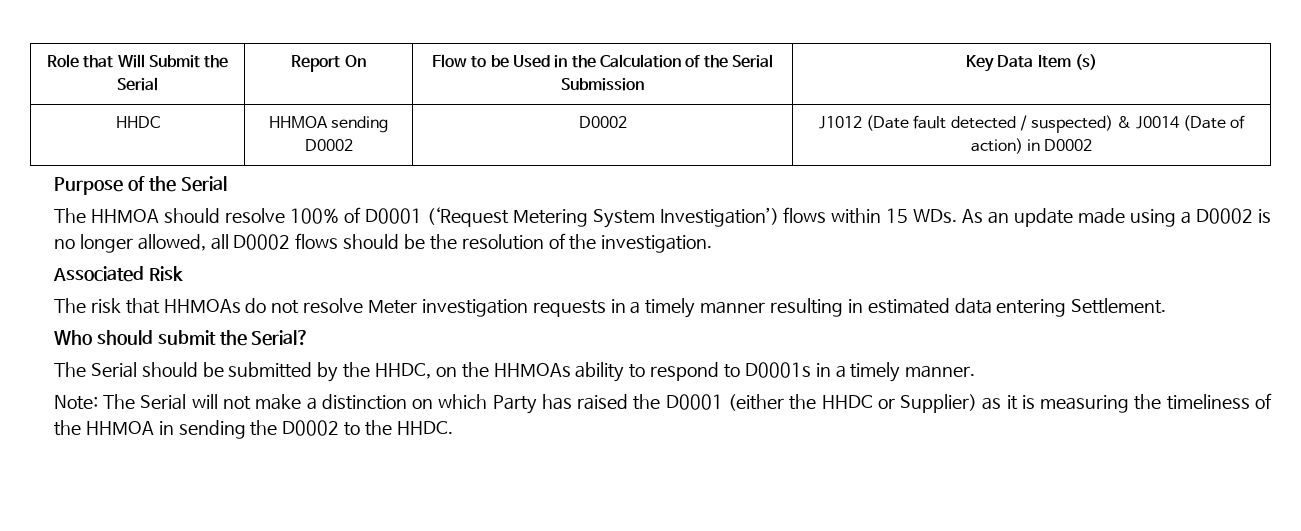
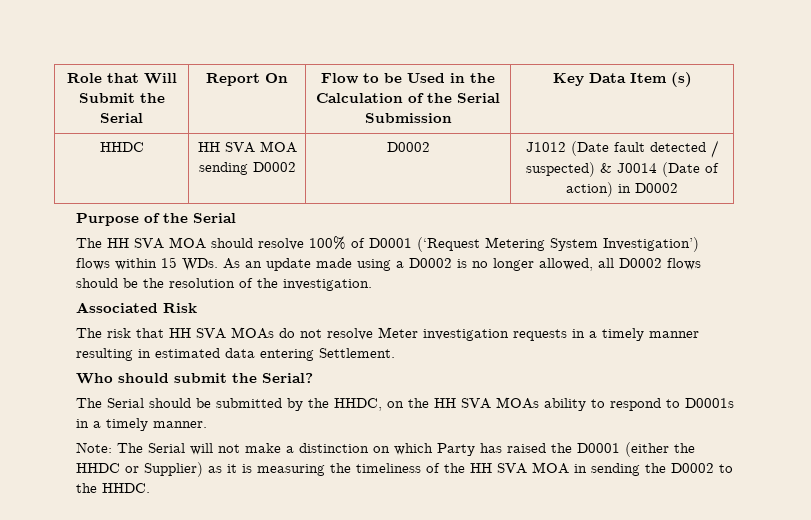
- HHDC | HHMOA sending D0002 | D0002 | J1012 (Date fault detected / suspected) & J0014 (Date of action) in D0002
+ HHDC | HH SVA MOA sending D0002 | D0002 | J1012 (Date fault detected / suspected) & J0014 (Date of action) in D0002
- The HHMOA should resolve 100% of D0001 (‘Request Metering System Investigation’) flows within 15 WDs. As an update made using a D0002 is no longer allowed, all D0002 flows should be the resolution of the investigation.
+ The HH SVA MOA should resolve 100% of D0001 (‘Request Metering System Investigation’) flows within 15 WDs. As an update made using a D0002 is no longer allowed, all D0002 flows should be the resolution of the investigation.
- The risk that HHMOAs do not resolve Meter investigation requests in a timely manner resulting in estimated data entering Settlement.
+ The risk that HH SVA MOAs do not resolve Meter investigation requests in a timely manner resulting in estimated data entering Settlement.
- The Serial should be submitted by the HHDC, on the HHMOAs ability to respond to D0001s in a timely manner.
+ The Serial should be submitted by the HHDC, on the HH SVA MOAs ability to respond to D0001s in a timely manner.
- Note: The Serial will not make a distinction on which Party has raised the D0001 (either the HHDC or Supplier) as it is measuring the timeliness of the HHMOA in sending the D0002 to the HHDC.
+ Note: The Serial will not make a distinction on which Party has raised the D0001 (either the HHDC or Supplier) as it is measuring the timeliness of the HH SVA MOA in sending the D0002 to the HHDC.

